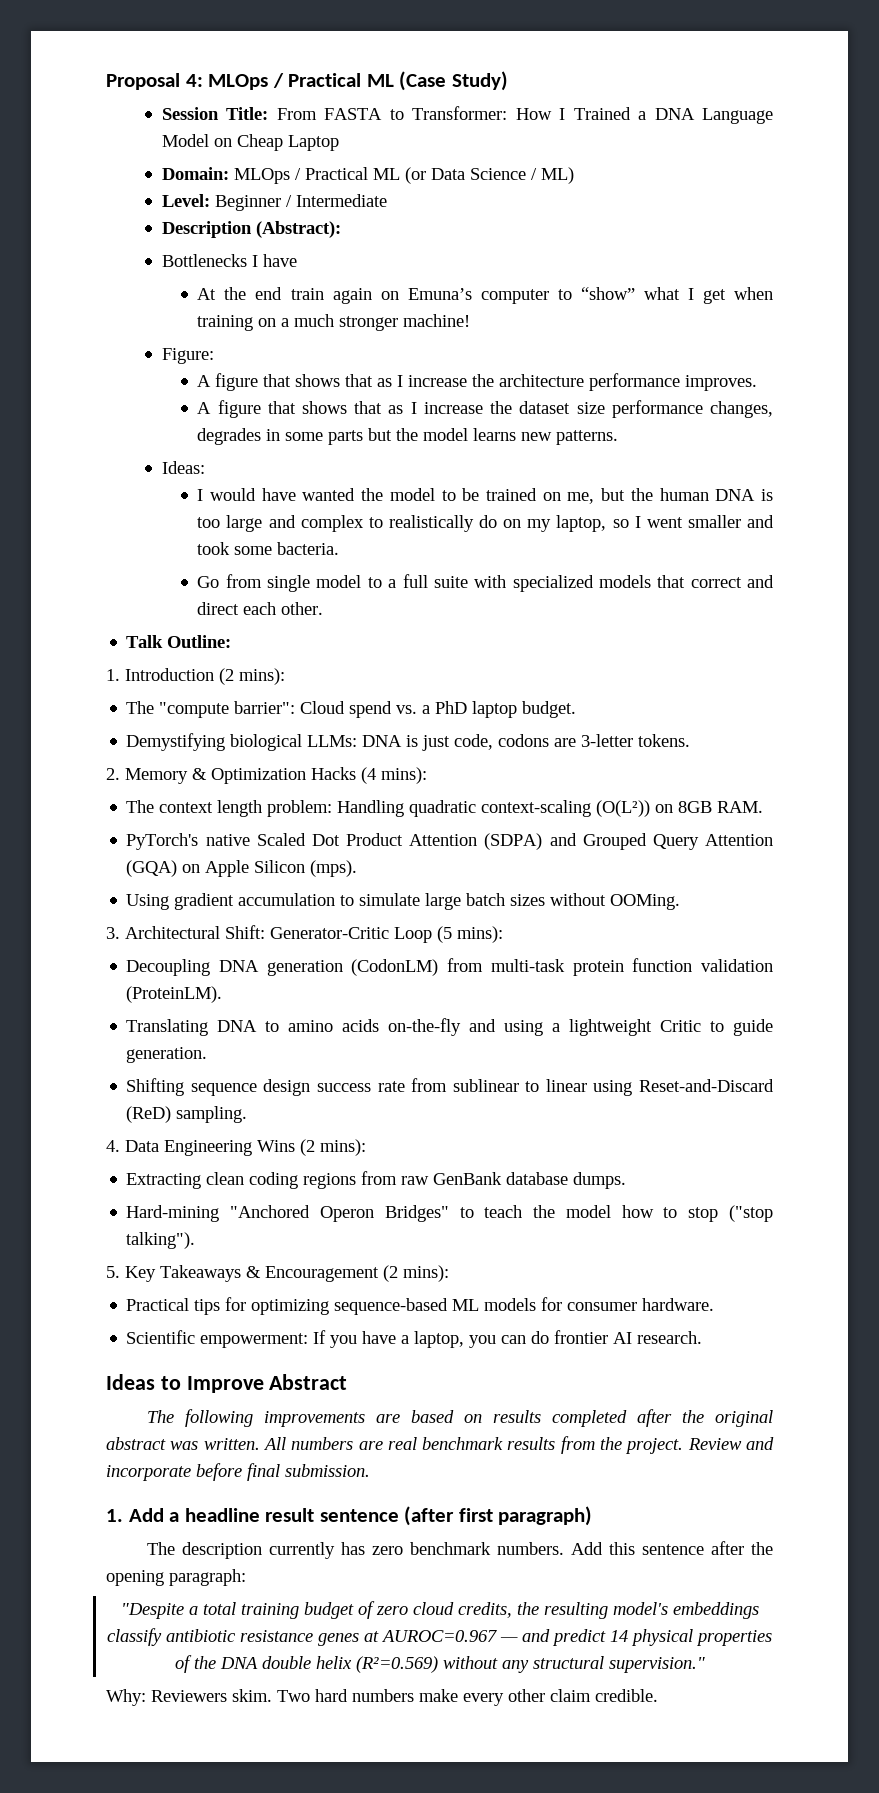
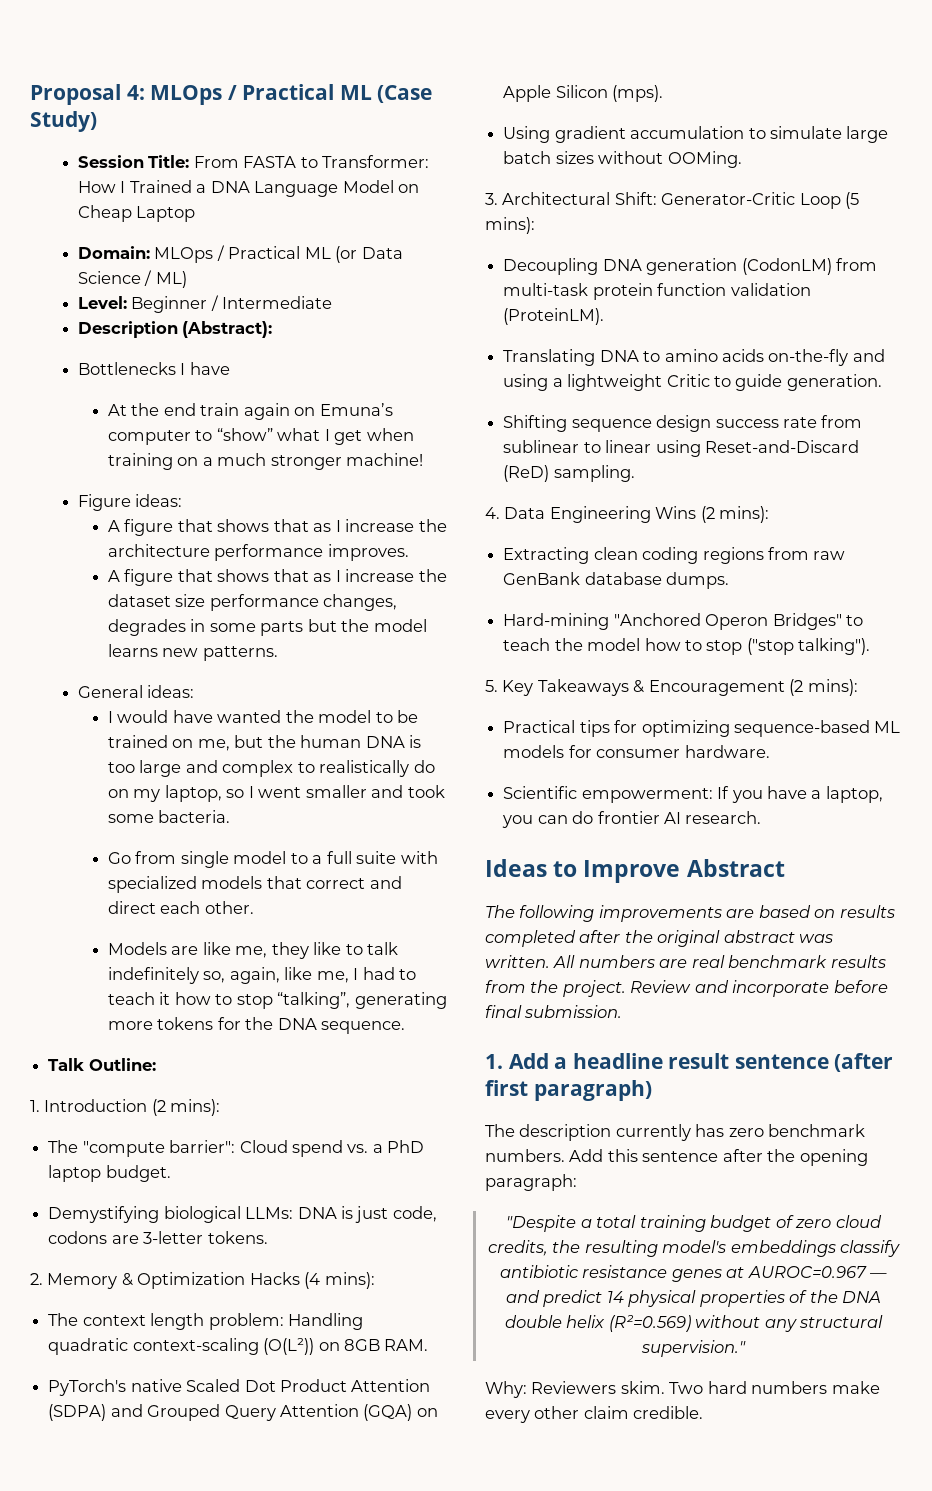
- Figure:
+ Figure ideas:
- Ideas:
+ General ideas:
+ Models are like me, they like to talk indefinitely so, again, like me, I had to teach it how to stop “talking”, generating more tokens for the DNA sequence.

